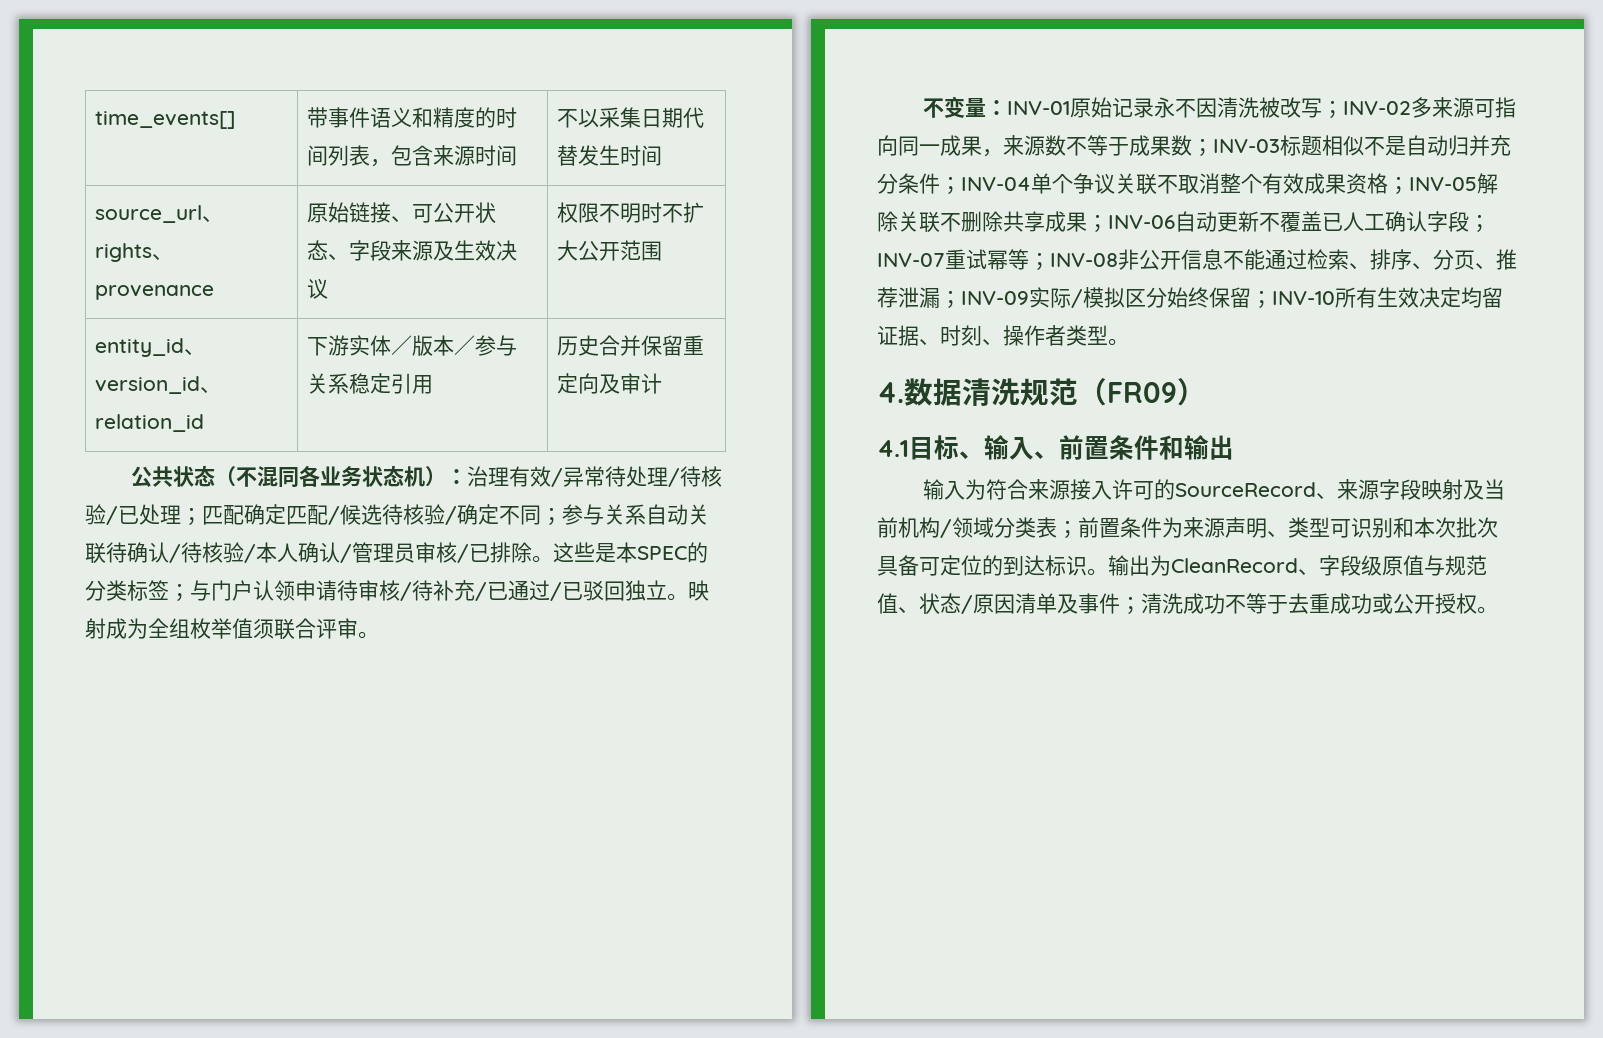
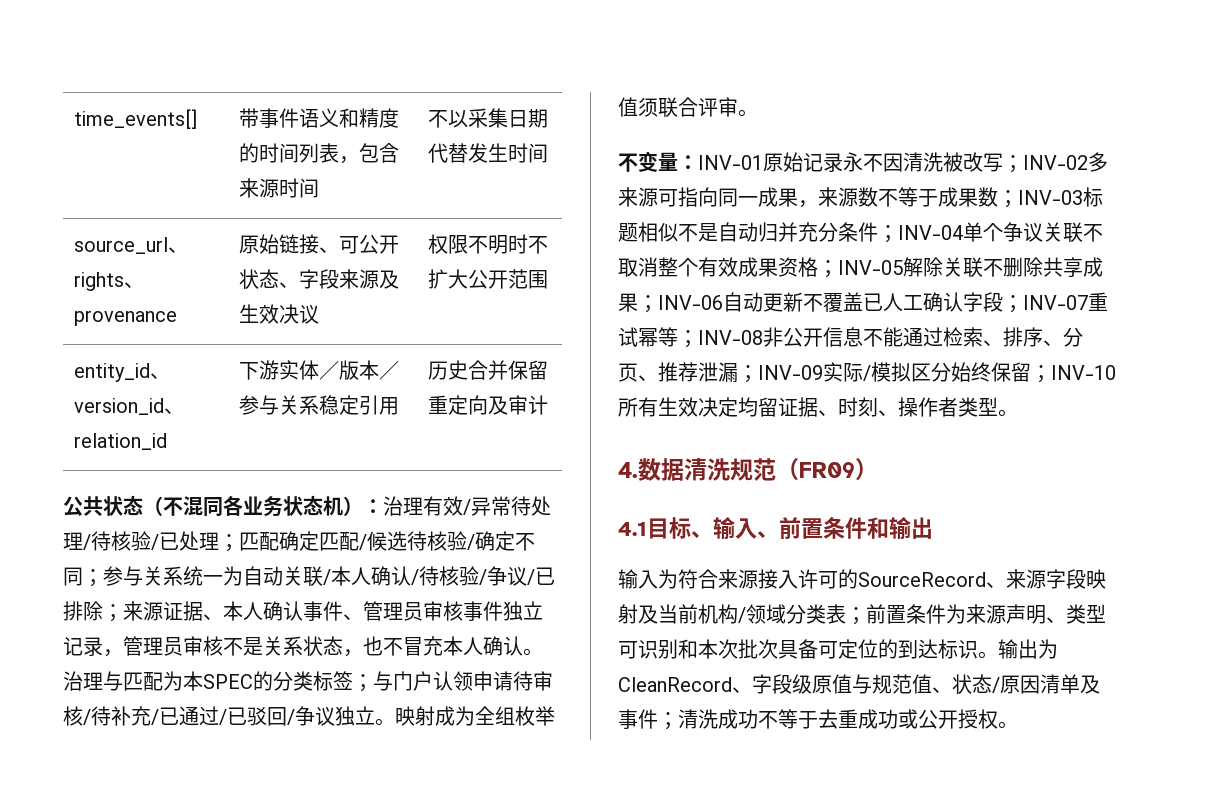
- 公共状态（不混同各业务状态机）：治理有效/异常待处理/待核验/已处理；匹配确定匹配/候选待核验/确定不同；参与关系自动关联待确认/待核验/本人确认/管理员审核/已排除。这些是本SPEC的分类标签；与门户认领申请待审核/待补充/已通过/已驳回独立。
+ 公共状态（不混同各业务状态机）：治理有效/异常待处理/待核验/已处理；匹配确定匹配/候选待核验/确定不同；参与关系统一为自动关联/本人确认/待核验/争议/已排除；来源证据、本人确认事件、管理员审核事件独立记录，管理员审核不是关系状态，也不冒充本人确认。治理与匹配为本SPEC的分类标签；与门户认领申请待审核/待补充/已通过/已驳回/争议独立。

